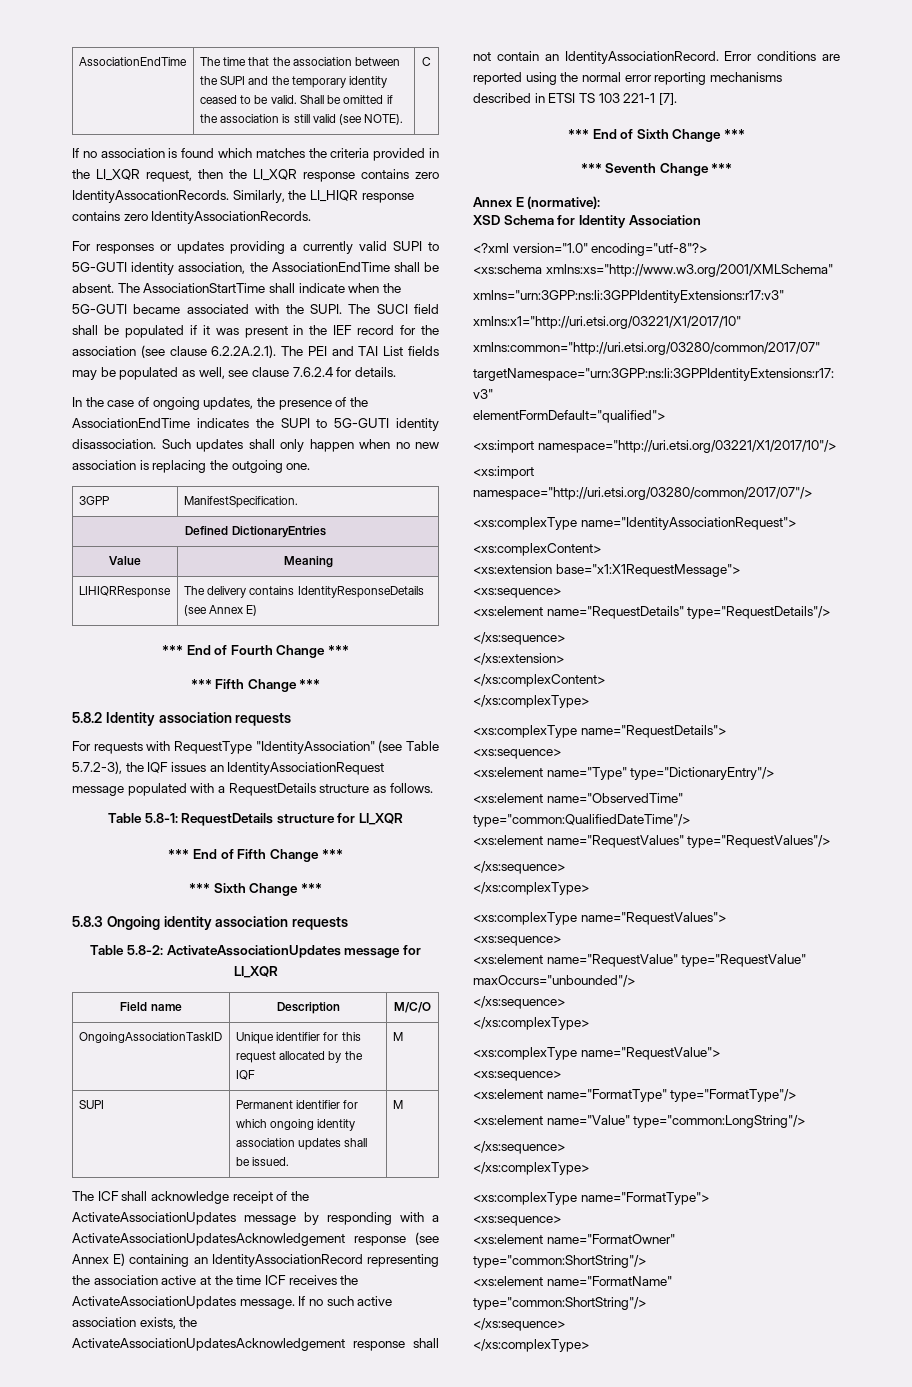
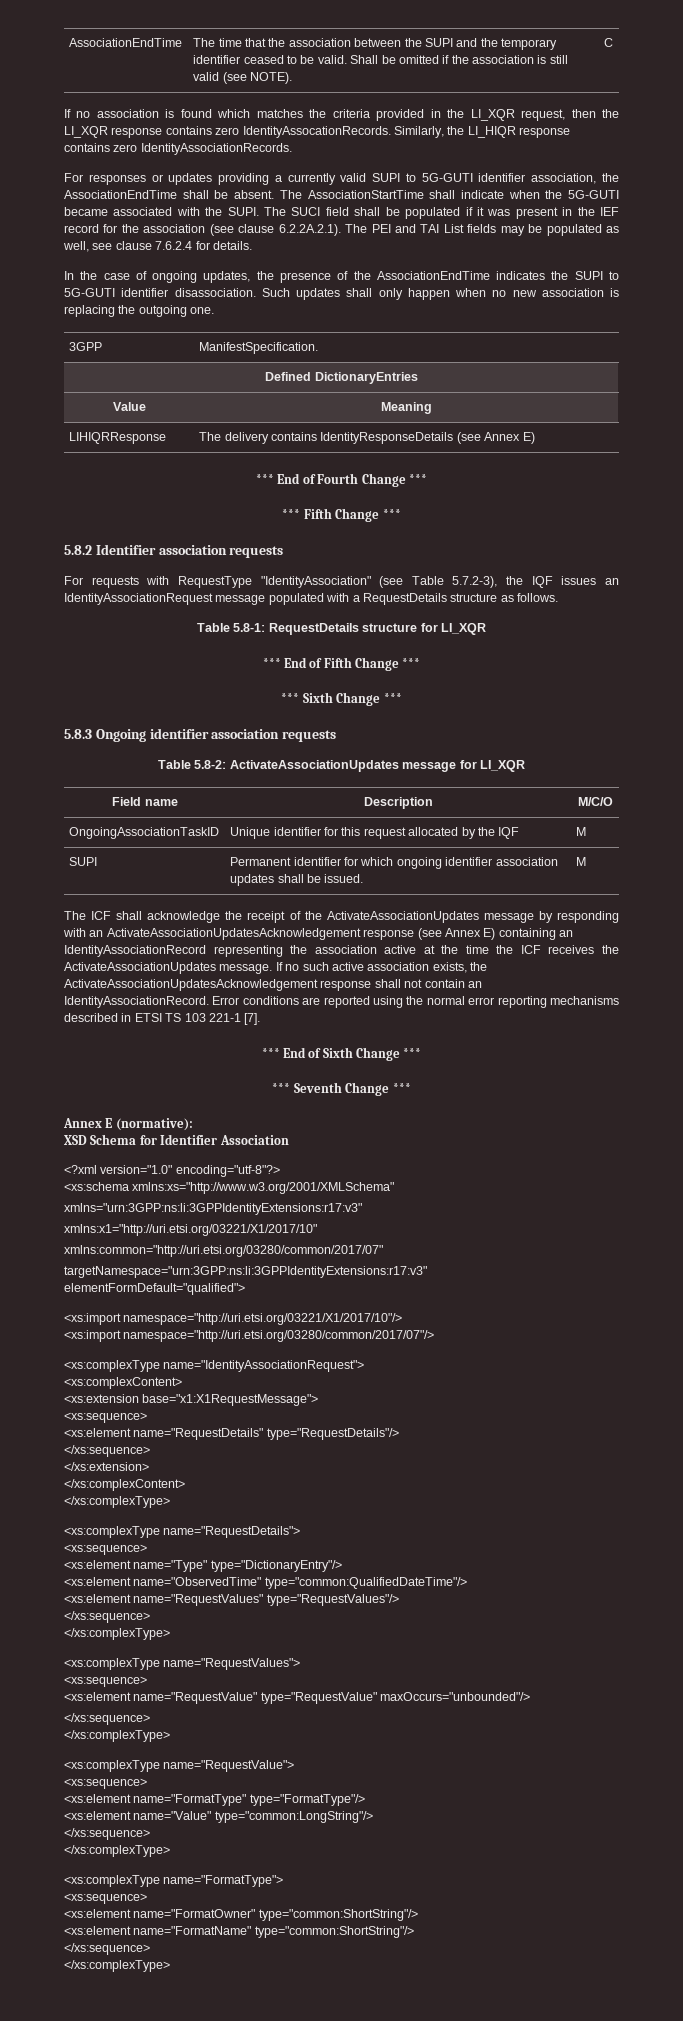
- AssociationEndTime | The time that the association between the SUPI and the temporary identity ceased to be valid. Shall be omitted if the association is still valid (see NOTE). | C
+ AssociationEndTime | The time that the association between the SUPI and the temporary identifier ceased to be valid. Shall be omitted if the association is still valid (see NOTE). | C
- For responses or updates providing a currently valid SUPI to 5G-GUTI identity association, the AssociationEndTime shall be absent.
+ For responses or updates providing a currently valid SUPI to 5G-GUTI identifier association, the AssociationEndTime shall be absent.
- In the case of ongoing updates, the presence of the AssociationEndTime indicates the SUPI to 5G-GUTI identity disassociation.
+ In the case of ongoing updates, the presence of the AssociationEndTime indicates the SUPI to 5G-GUTI identifier disassociation.
- 5.8.2 Identity association requests
+ 5.8.2 Identifier association requests
- 5.8.3 Ongoing identity association requests
+ 5.8.3 Ongoing identifier association requests
- SUPI | Permanent identifier for which ongoing identity association updates shall be issued. | M
+ SUPI | Permanent identifier for which ongoing identifier association updates shall be issued. | M
- The ICF shall acknowledge receipt of the ActivateAssociationUpdates message by responding with a ActivateAssociationUpdatesAcknowledgement response (see Annex E) containing an IdentityAssociationRecord representing the association active at the time ICF receives the ActivateAssociationUpdates message.
+ The ICF shall acknowledge the receipt of the ActivateAssociationUpdates message by responding with an ActivateAssociationUpdatesAcknowledgement response (see Annex E) containing an IdentityAssociationRecord representing the association active at the time the ICF receives the ActivateAssociationUpdates message.
- XSD Schema for Identity Association
+ XSD Schema for Identifier Association

